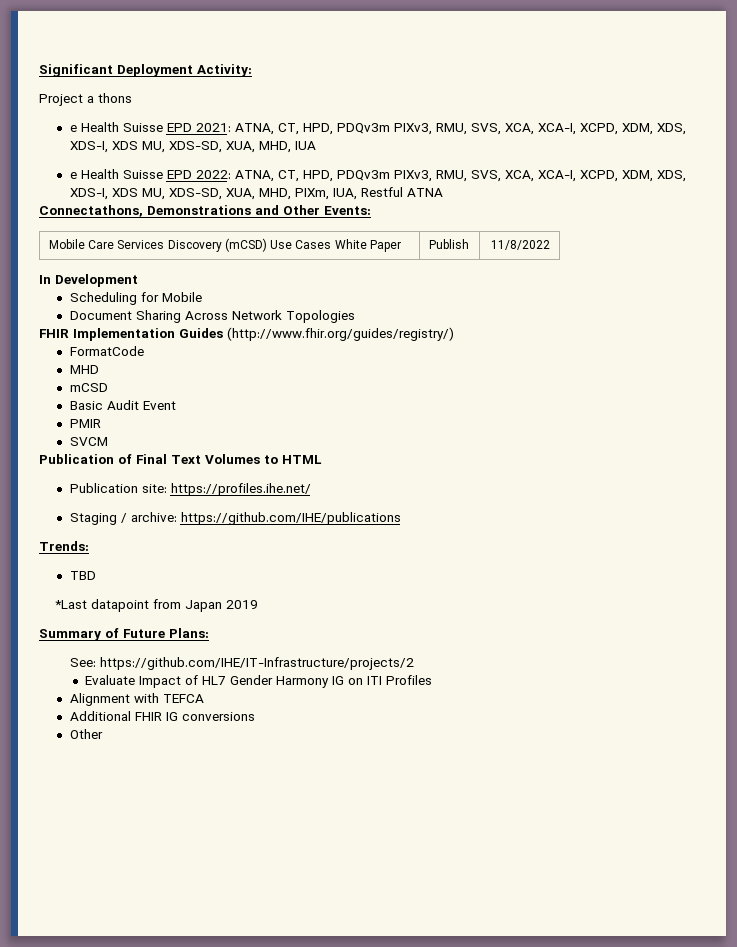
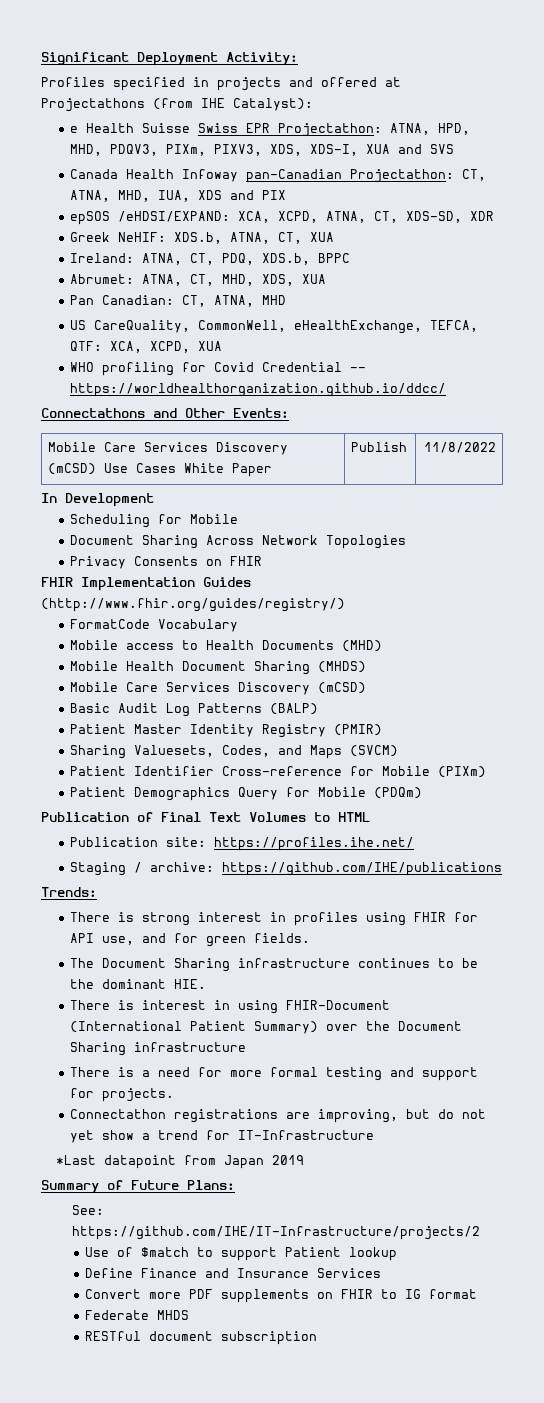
- Project a thons
- e Health Suisse EPD 2021: ATNA, CT, HPD, PDQv3m PIXv3, RMU, SVS, XCA, XCA-I, XCPD, XDM, XDS, XDS-I, XDS MU, XDS-SD, XUA, MHD, IUA
- e Health Suisse EPD 2022: ATNA, CT, HPD, PDQv3m PIXv3, RMU, SVS, XCA, XCA-I, XCPD, XDM, XDS, XDS-I, XDS MU, XDS-SD, XUA, MHD, PIXm, IUA, Restful ATNA
- Connectathons, Demonstrations and Other Events:
+ Profiles specified in projects and offered at Projectathons (from IHE Catalyst):
+ e Health Suisse Swiss EPR Projectathon: ATNA, HPD, MHD, PDQV3, PIXm, PIXV3, XDS, XDS-I, XUA and SVS
+ Canada Health Infoway pan-Canadian Projectathon: CT, ATNA, MHD, IUA, XDS and PIX
+ epSOS /eHDSI/EXPAND: XCA, XCPD, ATNA, CT, XDS-SD, XDR
+ Greek NeHIF: XDS.b, ATNA, CT, XUA
+ Ireland: ATNA, CT, PDQ, XDS.b, BPPC
+ Abrumet: ATNA, CT, MHD, XDS, XUA
+ Pan Canadian: CT, ATNA, MHD
+ US CareQuality, CommonWell, eHealthExchange, TEFCA, QTF: XCA, XCPD, XUA
+ WHO profiling for Covid Credential -- https://worldhealthorganization.github.io/ddcc/
+ Connectathons and Other Events:
+ Privacy Consents on FHIR
- FormatCode
- MHD
- mCSD
- Basic Audit Event
- PMIR
- SVCM
+ FormatCode Vocabulary
+ Mobile access to Health Documents (MHD)
+ Mobile Health Document Sharing (MHDS)
+ Mobile Care Services Discovery (mCSD)
+ Basic Audit Log Patterns (BALP)
+ Patient Master Identity Registry (PMIR)
+ Sharing Valuesets, Codes, and Maps (SVCM)
+ Patient Identifier Cross-reference for Mobile (PIXm)
+ Patient Demographics Query for Mobile (PDQm)
- TBD
+ There is strong interest in profiles using FHIR for API use, and for green fields.
+ The Document Sharing infrastructure continues to be the dominant HIE.
+ There is interest in using FHIR-Document (International Patient Summary) over the Document Sharing infrastructure
+ There is a need for more formal testing and support for projects.
+ Connectathon registrations are improving, but do not yet show a trend for IT-Infrastructure
- Evaluate Impact of HL7 Gender Harmony IG on ITI Profiles
- Alignment with TEFCA
- Additional FHIR IG conversions
- Other
+ Use of $match to support Patient lookup
+ Define Finance and Insurance Services
+ Convert more PDF supplements on FHIR to IG format
+ Federate MHDS
+ RESTful document subscription

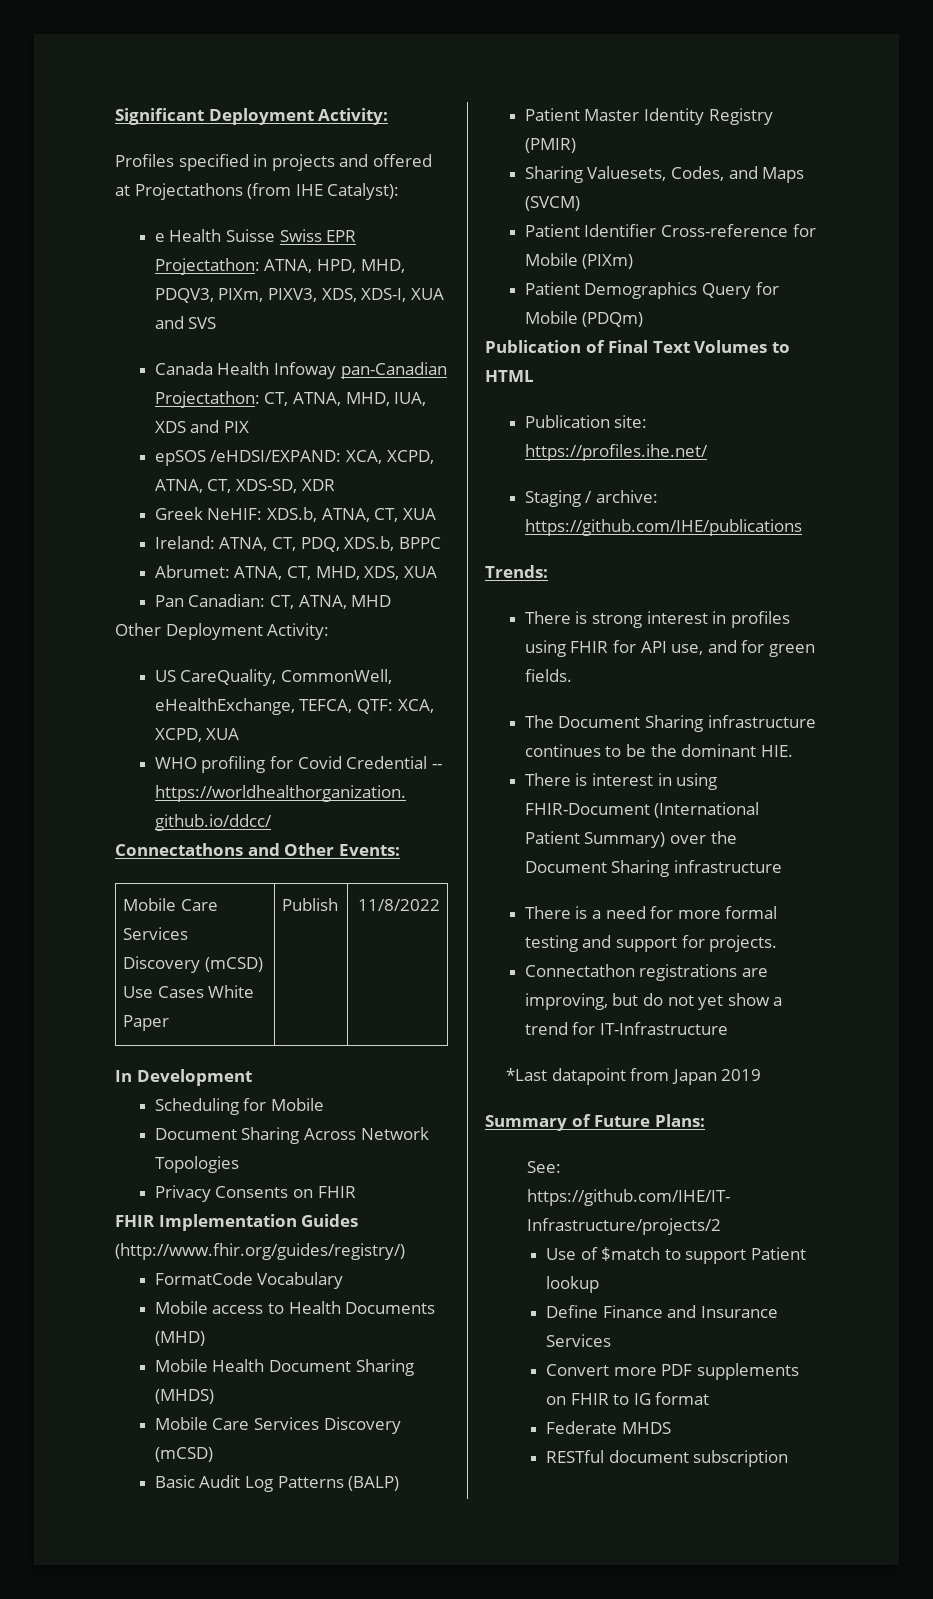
+ Other Deployment Activity:

